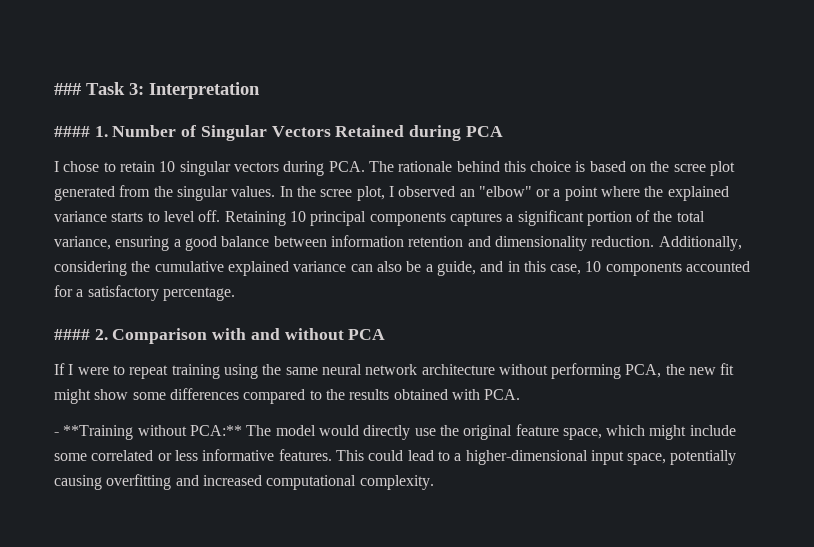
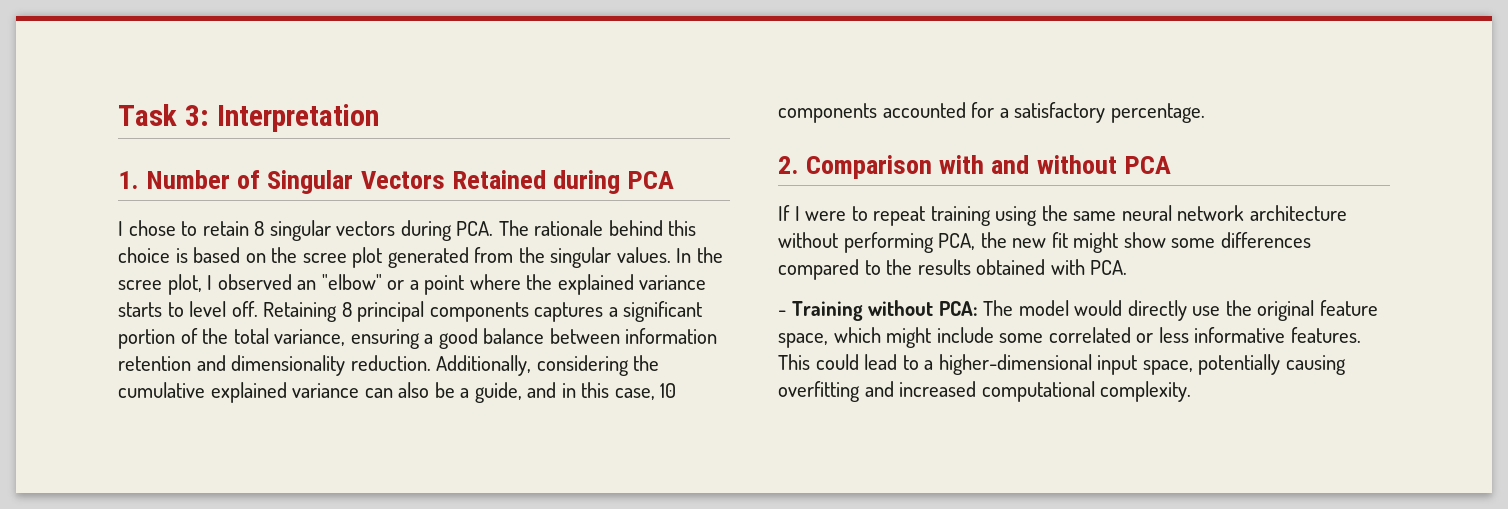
- ### Task 3: Interpretation
+ Task 3: Interpretation
- #### 1. Number of Singular Vectors Retained during PCA
+ 1. Number of Singular Vectors Retained during PCA
- I chose to retain 10 singular vectors during PCA. The rationale behind this choice is based on the scree plot generated from the singular values.
+ I chose to retain 8 singular vectors during PCA. The rationale behind this choice is based on the scree plot generated from the singular values.
- Retaining 10 principal components captures a significant portion of the total variance, ensuring a good balance between information retention and dimensionality reduction.
+ Retaining 8 principal components captures a significant portion of the total variance, ensuring a good balance between information retention and dimensionality reduction.
- #### 2. Comparison with and without PCA
+ 2. Comparison with and without PCA
- - **Training without PCA:** The model would directly use the original feature space, which might include some correlated or less informative features.
+ - Training without PCA: The model would directly use the original feature space, which might include some correlated or less informative features.

